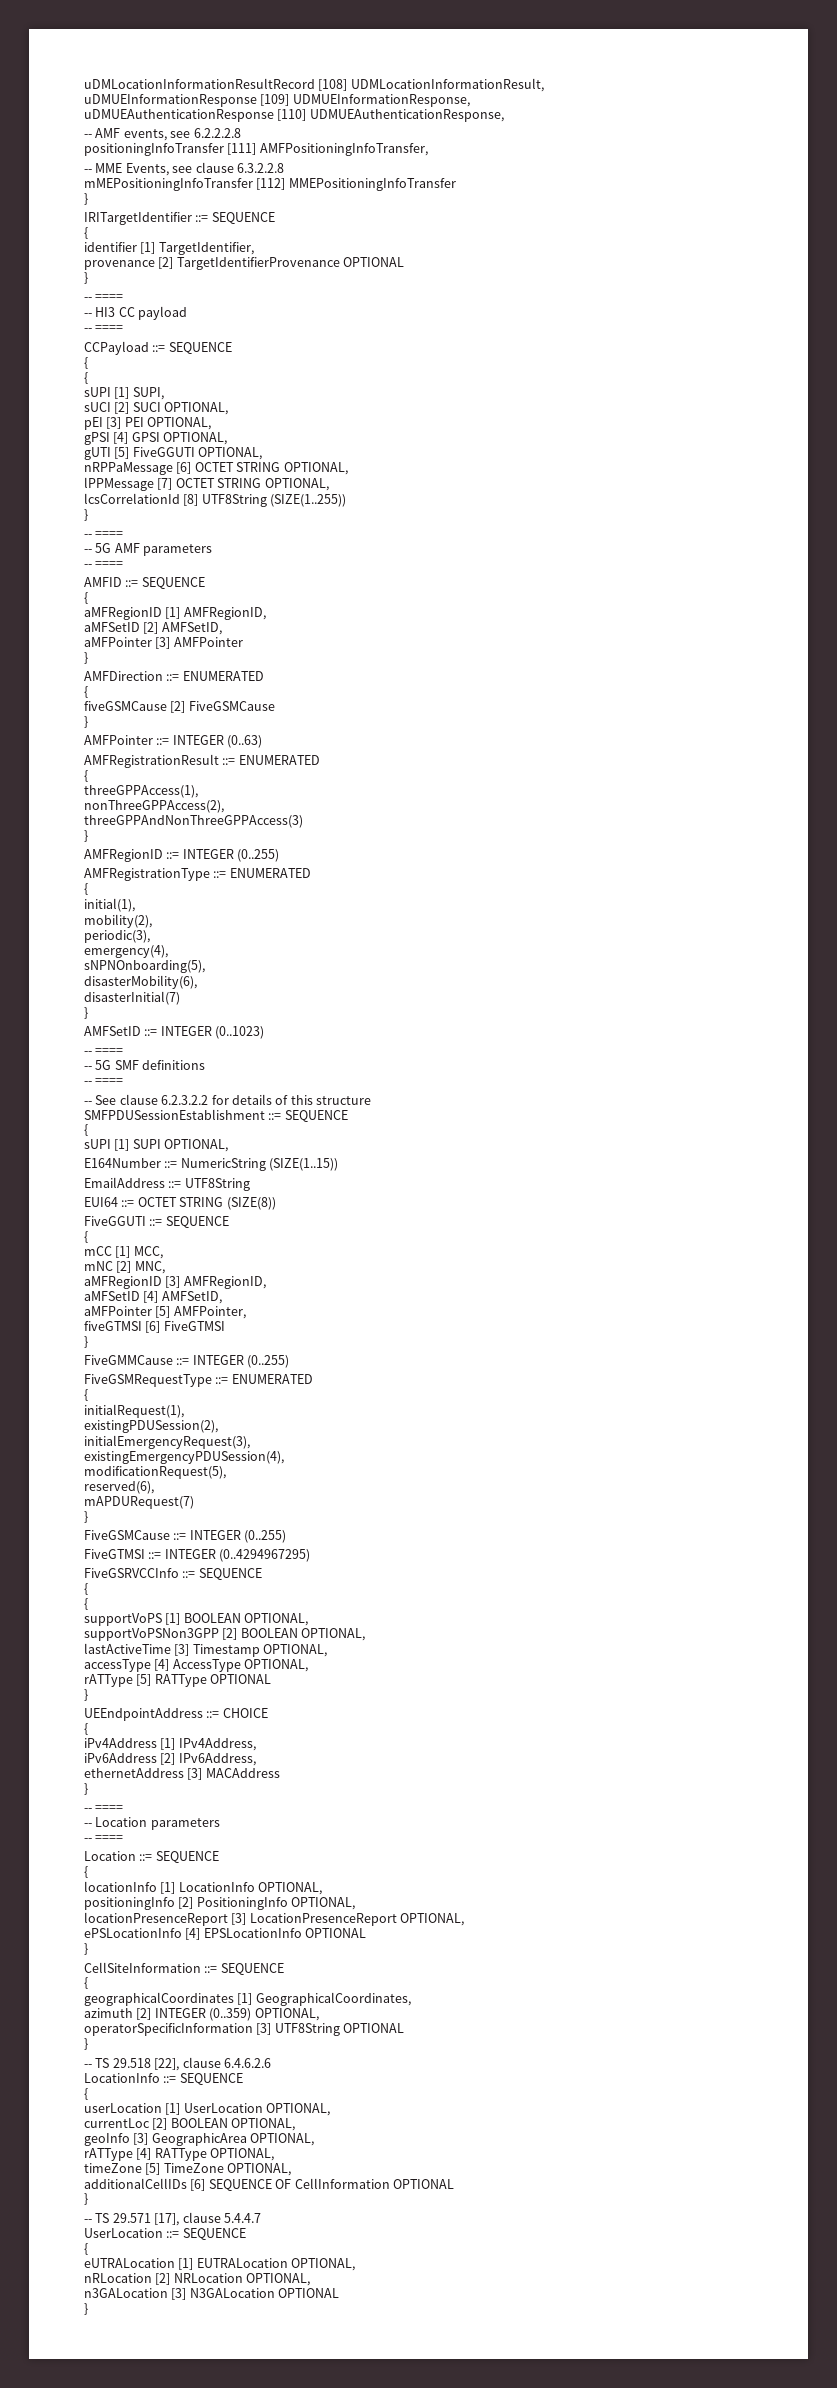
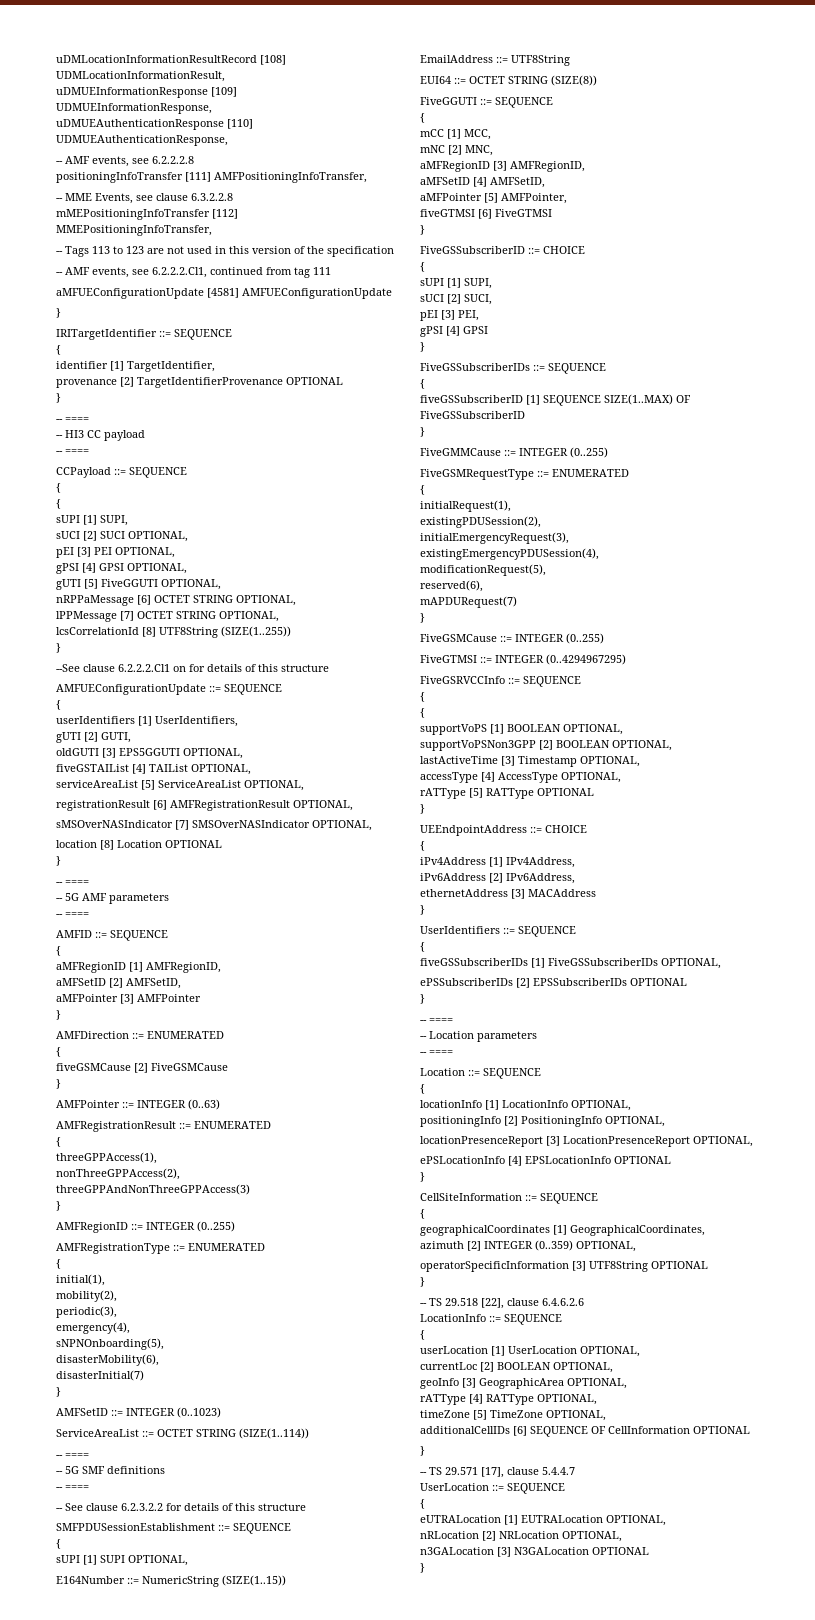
- mMEPositioningInfoTransfer [112] MMEPositioningInfoTransfer
+ mMEPositioningInfoTransfer [112] MMEPositioningInfoTransfer,
+ -- Tags 113 to 123 are not used in this version of the specification
+ -- AMF events, see 6.2.2.2.Cl1, continued from tag 111
+ aMFUEConfigurationUpdate [4581] AMFUEConfigurationUpdate
+ --See clause 6.2.2.2.Cl1 on for details of this structure
+ AMFUEConfigurationUpdate ::= SEQUENCE
+ {
+ userIdentifiers [1] UserIdentifiers,
+ gUTI [2] GUTI,
+ oldGUTI [3] EPS5GGUTI OPTIONAL,
+ fiveGSTAIList [4] TAIList OPTIONAL,
+ serviceAreaList [5] ServiceAreaList OPTIONAL,
+ registrationResult [6] AMFRegistrationResult OPTIONAL,
+ sMSOverNASIndicator [7] SMSOverNASIndicator OPTIONAL,
+ location [8] Location OPTIONAL
+ }
+ ServiceAreaList ::= OCTET STRING (SIZE(1..114))
+ FiveGSSubscriberID ::= CHOICE
+ {
+ sUPI [1] SUPI,
+ sUCI [2] SUCI,
+ pEI [3] PEI,
+ gPSI [4] GPSI
+ }
+ FiveGSSubscriberIDs ::= SEQUENCE
+ {
+ fiveGSSubscriberID [1] SEQUENCE SIZE(1..MAX) OF FiveGSSubscriberID
+ }
+ UserIdentifiers ::= SEQUENCE
+ {
+ fiveGSSubscriberIDs [1] FiveGSSubscriberIDs OPTIONAL,
+ ePSSubscriberIDs [2] EPSSubscriberIDs OPTIONAL
+ }

